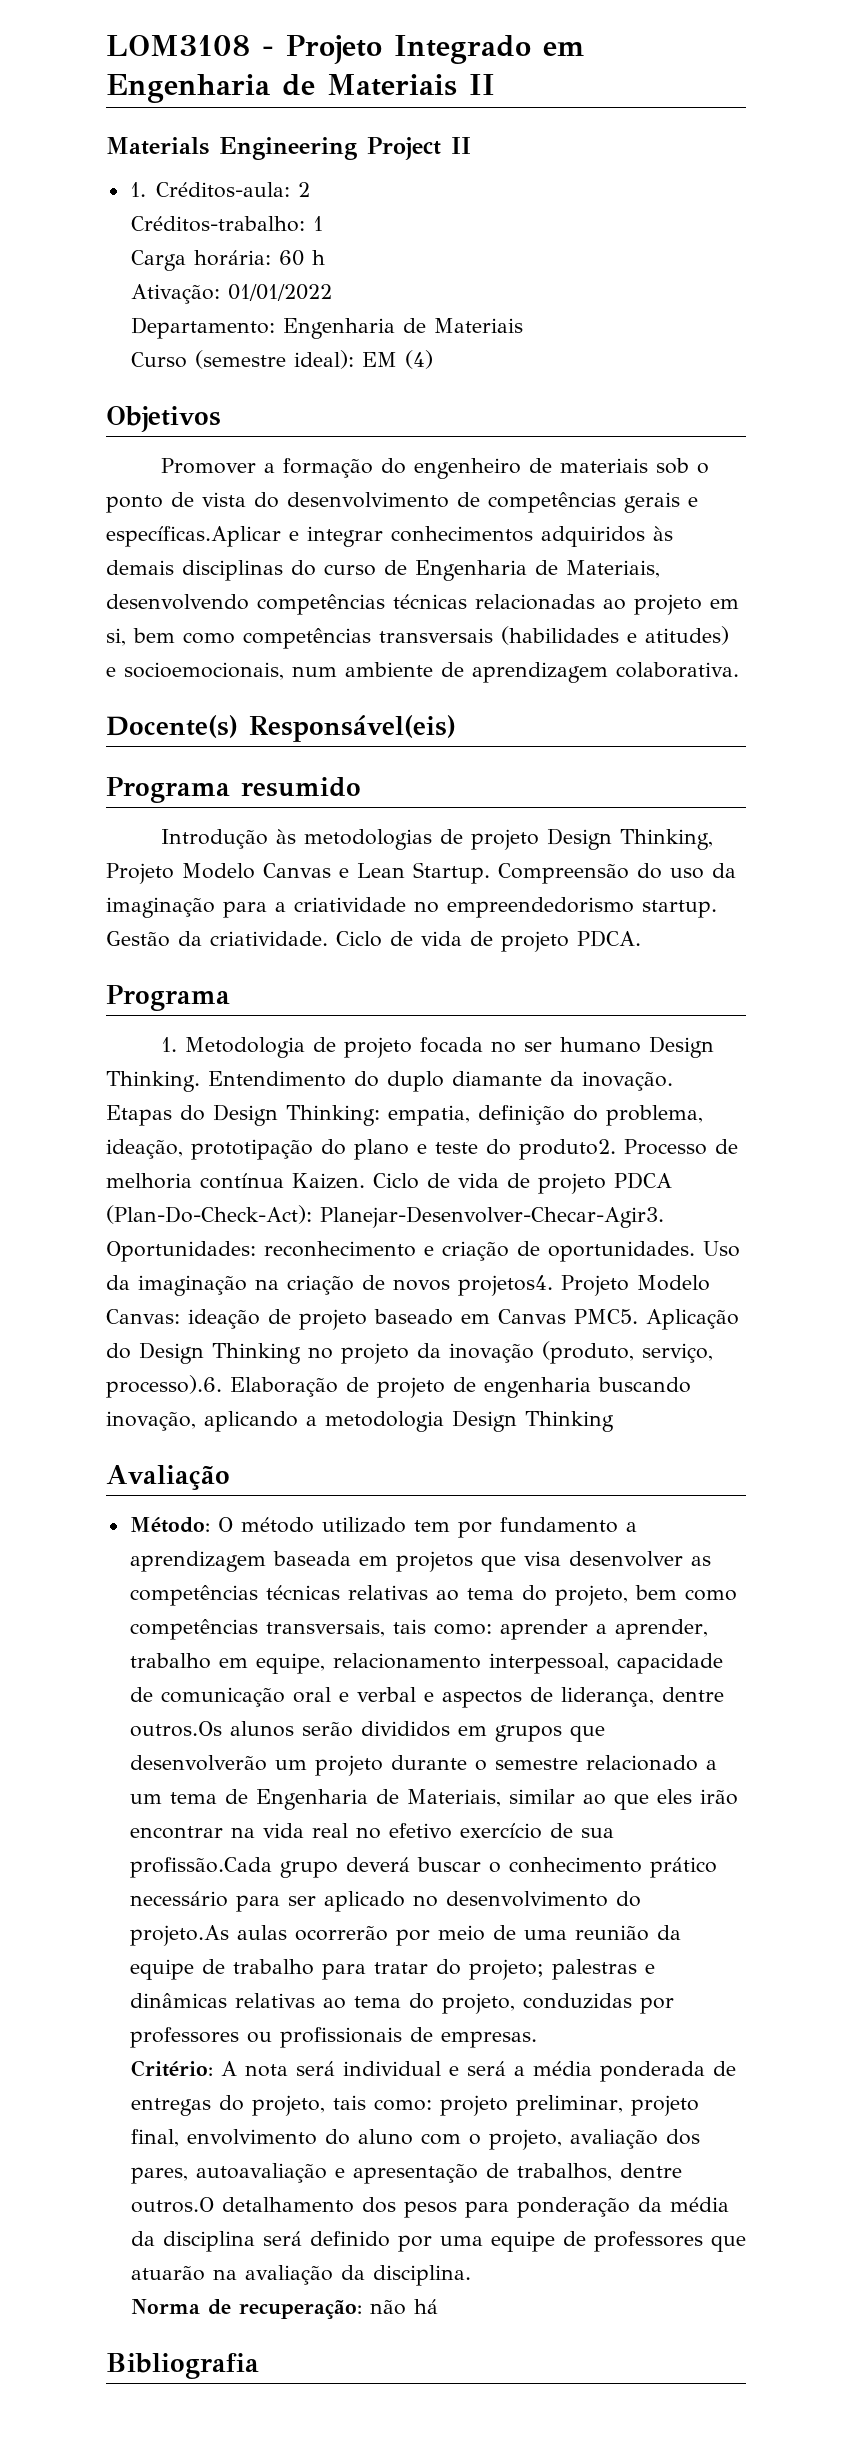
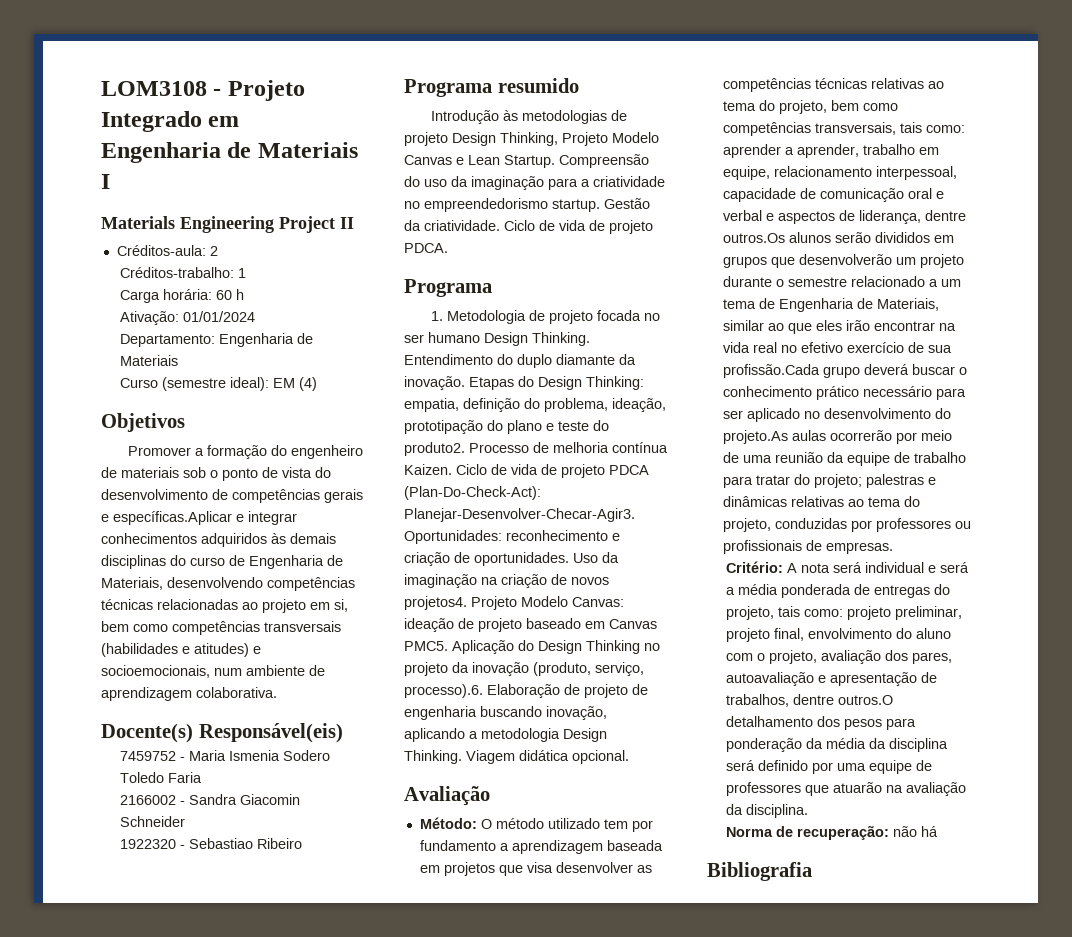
- LOM3108 - Projeto Integrado em Engenharia de Materiais II
+ LOM3108 - Projeto Integrado em Engenharia de Materiais I
- 1. Créditos-aula: 2
+ Créditos-aula: 2
- Ativação: 01/01/2022
+ Ativação: 01/01/2024
+ 7459752 - Maria Ismenia Sodero Toledo Faria
+ 2166002 - Sandra Giacomin Schneider
+ 1922320 - Sebastiao Ribeiro
- Aplicação do Design Thinking no projeto da inovação (produto, serviço, processo).6. Elaboração de projeto de engenharia buscando inovação, aplicando a metodologia Design Thinking
+ Aplicação do Design Thinking no projeto da inovação (produto, serviço, processo).6. Elaboração de projeto de engenharia buscando inovação, aplicando a metodologia Design Thinking. Viagem didática opcional.

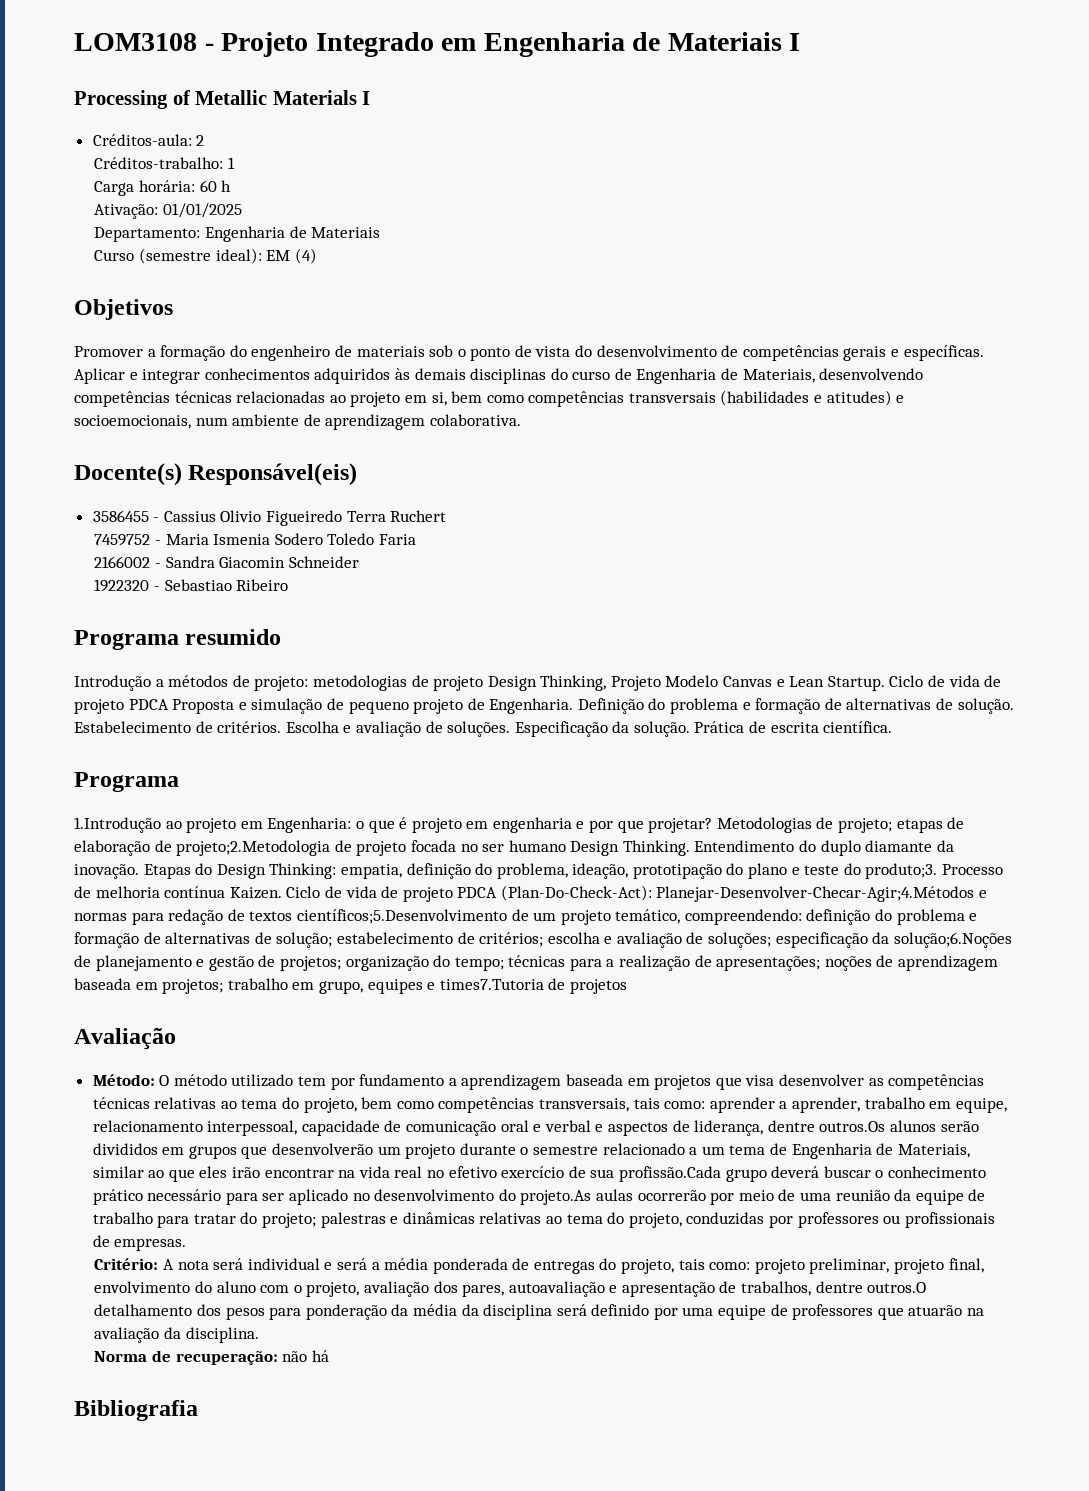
- Materials Engineering Project II
+ Processing of Metallic Materials I
- Ativação: 01/01/2024
+ Ativação: 01/01/2025
- Promover a formação do engenheiro de materiais sob o ponto de vista do desenvolvimento de competências gerais e específicas.Aplicar e integrar conhecimentos adquiridos às demais disciplinas do curso de Engenharia de Materiais, desenvolvendo competências técnicas relacionadas ao projeto em si, bem como competências transversais (habilidades e atitudes) e socioemocionais, num ambiente de aprendizagem colaborativa.
+ Promover a formação do engenheiro de materiais sob o ponto de vista do desenvolvimento de competências gerais e específicas. Aplicar e integrar conhecimentos adquiridos às demais disciplinas do curso de Engenharia de Materiais, desenvolvendo competências técnicas relacionadas ao projeto em si, bem como competências transversais (habilidades e atitudes) e socioemocionais, num ambiente de aprendizagem colaborativa.
+ 3586455 - Cassius Olivio Figueiredo Terra Ruchert
- Introdução às metodologias de projeto Design Thinking, Projeto Modelo Canvas e Lean Startup.
+ Introdução a métodos de projeto: metodologias de projeto Design Thinking, Projeto Modelo Canvas e Lean Startup.
- Compreensão do uso da imaginação para a criatividade no empreendedorismo startup. Gestão da criatividade. Ciclo de vida de projeto PDCA.
+ Ciclo de vida de projeto PDCA Proposta e simulação de pequeno projeto de Engenharia. Definição do problema e formação de alternativas de solução. Estabelecimento de critérios. Escolha e avaliação de soluções. Especificação da solução. Prática de escrita científica.
  Programa
- 1. Metodologia de projeto focada no ser humano Design Thinking.
+ 1.Introdução ao projeto em Engenharia: o que é projeto em engenharia e por que projetar? Metodologias de projeto; etapas de elaboração de projeto;2.Metodologia de projeto focada no ser humano Design Thinking.
- Etapas do Design Thinking: empatia, definição do problema, ideação, prototipação do plano e teste do produto2.
+ Etapas do Design Thinking: empatia, definição do problema, ideação, prototipação do plano e teste do produto;3.
- Ciclo de vida de projeto PDCA (Plan-Do-Check-Act): Planejar-Desenvolver-Checar-Agir3. Oportunidades: reconhecimento e criação de oportunidades. Uso da imaginação na criação de novos projetos4. Projeto Modelo Canvas: ideação de projeto baseado em Canvas PMC5. Aplicação do Design Thinking no projeto da inovação (produto, serviço, processo).6. Elaboração de projeto de engenharia buscando inovação, aplicando a metodologia Design Thinking. Viagem didática opcional.
+ Ciclo de vida de projeto PDCA (Plan-Do-Check-Act): Planejar-Desenvolver-Checar-Agir;4.Métodos e normas para redação de textos científicos;5.Desenvolvimento de um projeto temático, compreendendo: definição do problema e formação de alternativas de solução; estabelecimento de critérios; escolha e avaliação de soluções; especificação da solução;6.Noções de planejamento e gestão de projetos; organização do tempo; técnicas para a realização de apresentações; noções de aprendizagem baseada em projetos; trabalho em grupo, equipes e times7.Tutoria de projetos

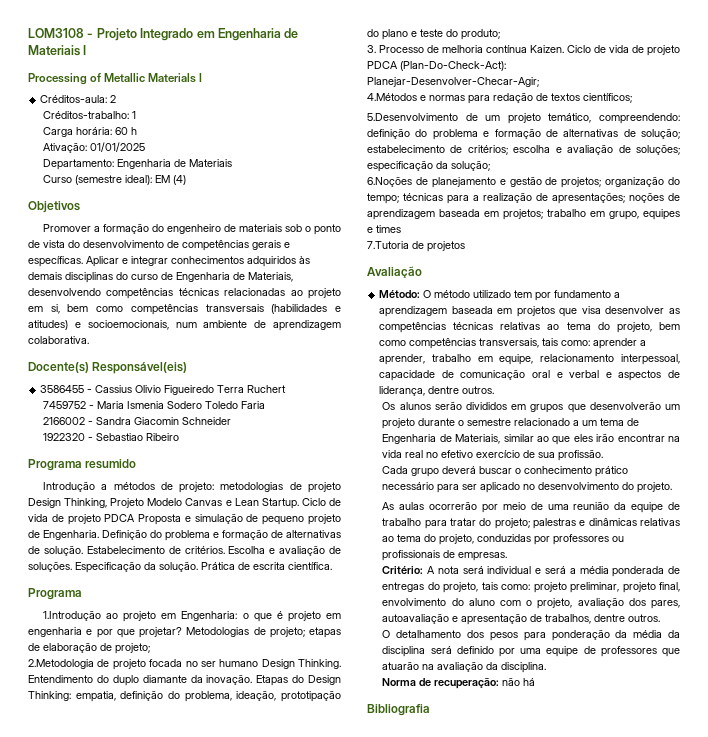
- Metodologias de projeto; etapas de elaboração de projeto;2.Metodologia de projeto focada no ser humano Design Thinking.
+ Metodologias de projeto; etapas de elaboração de projeto;
+ 2.Metodologia de projeto focada no ser humano Design Thinking.
- Etapas do Design Thinking: empatia, definição do problema, ideação, prototipação do plano e teste do produto;3. Processo de melhoria contínua Kaizen.
+ Etapas do Design Thinking: empatia, definição do problema, ideação, prototipação do plano e teste do produto;
+ 3. Processo de melhoria contínua Kaizen.
- Planejar-Desenvolver-Checar-Agir;4.Métodos e normas para redação de textos científicos;5.Desenvolvimento de um projeto temático, compreendendo:
+ Planejar-Desenvolver-Checar-Agir;
+ 4.Métodos e normas para redação de textos científicos;
+ 5.Desenvolvimento de um projeto temático, compreendendo:
- especificação da solução;6.Noções de planejamento e gestão de projetos;
+ especificação da solução;
+ 6.Noções de planejamento e gestão de projetos;
- trabalho em grupo, equipes e times7.Tutoria de projetos
+ trabalho em grupo, equipes e times
+ 7.Tutoria de projetos
- aprender a aprender, trabalho em equipe, relacionamento interpessoal, capacidade de comunicação oral e verbal e aspectos de liderança, dentre outros.Os alunos serão divididos em grupos que desenvolverão um projeto durante o semestre relacionado a um tema de Engenharia de Materiais, similar ao que eles irão encontrar na vida real no efetivo exercício de sua profissão.Cada grupo deverá buscar o conhecimento prático necessário para ser aplicado no desenvolvimento do projeto.As aulas ocorrerão por meio de uma reunião da equipe de trabalho para tratar do projeto;
+ aprender a aprender, trabalho em equipe, relacionamento interpessoal, capacidade de comunicação oral e verbal e aspectos de liderança, dentre outros.
+ Os alunos serão divididos em grupos que desenvolverão um projeto durante o semestre relacionado a um tema de Engenharia de Materiais, similar ao que eles irão encontrar na vida real no efetivo exercício de sua profissão.
+ Cada grupo deverá buscar o conhecimento prático necessário para ser aplicado no desenvolvimento do projeto.
+ As aulas ocorrerão por meio de uma reunião da equipe de trabalho para tratar do projeto;
- Critério: A nota será individual e será a média ponderada de entregas do projeto, tais como: projeto preliminar, projeto final, envolvimento do aluno com o projeto, avaliação dos pares, autoavaliação e apresentação de trabalhos, dentre outros.O detalhamento dos pesos para ponderação da média da disciplina será definido por uma equipe de professores que atuarão na avaliação da disciplina.
+ Critério: A nota será individual e será a média ponderada de entregas do projeto, tais como: projeto preliminar, projeto final, envolvimento do aluno com o projeto, avaliação dos pares, autoavaliação e apresentação de trabalhos, dentre outros.
+ O detalhamento dos pesos para ponderação da média da disciplina será definido por uma equipe de professores que atuarão na avaliação da disciplina.

